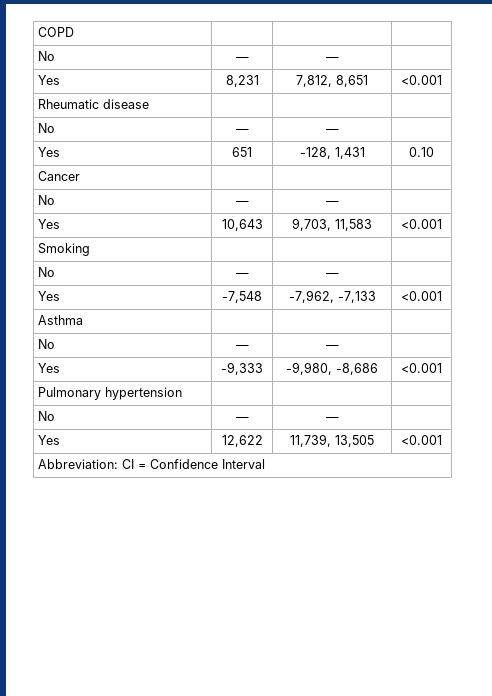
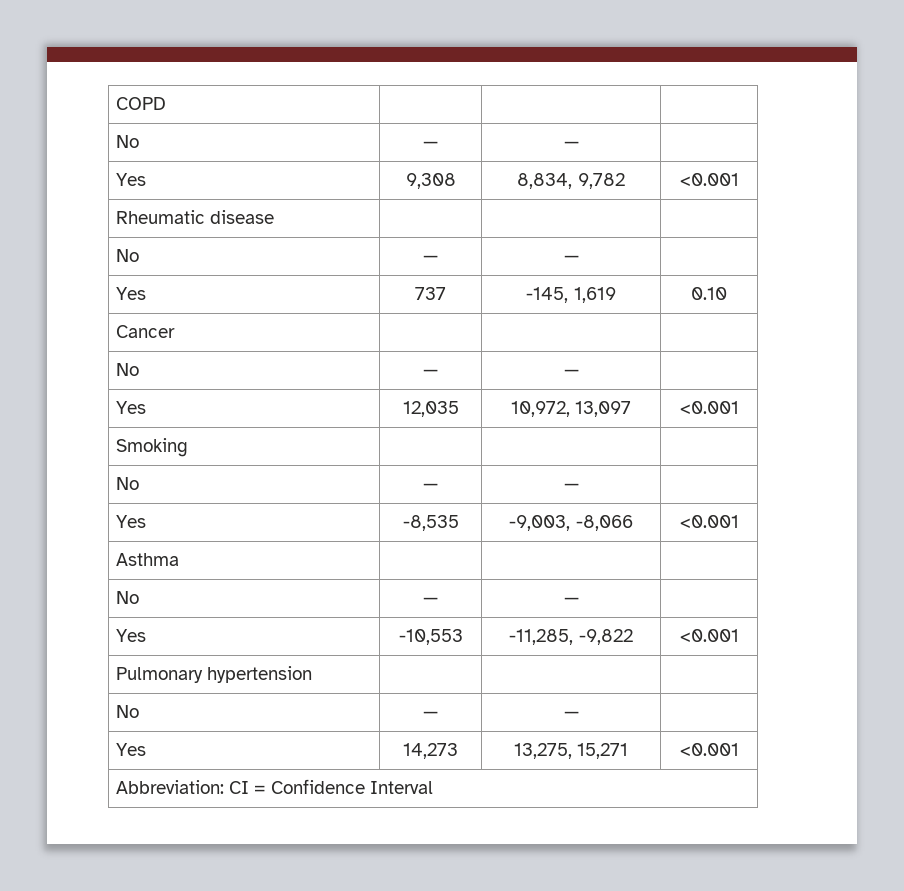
- Yes | 8,231 | 7,812, 8,651 | <0.001
+ Yes | 9,308 | 8,834, 9,782 | <0.001
- Yes | 651 | -128, 1,431 | 0.10
+ Yes | 737 | -145, 1,619 | 0.10
- Yes | 10,643 | 9,703, 11,583 | <0.001
+ Yes | 12,035 | 10,972, 13,097 | <0.001
- Yes | -7,548 | -7,962, -7,133 | <0.001
+ Yes | -8,535 | -9,003, -8,066 | <0.001
- Yes | -9,333 | -9,980, -8,686 | <0.001
+ Yes | -10,553 | -11,285, -9,822 | <0.001
- Yes | 12,622 | 11,739, 13,505 | <0.001
+ Yes | 14,273 | 13,275, 15,271 | <0.001

